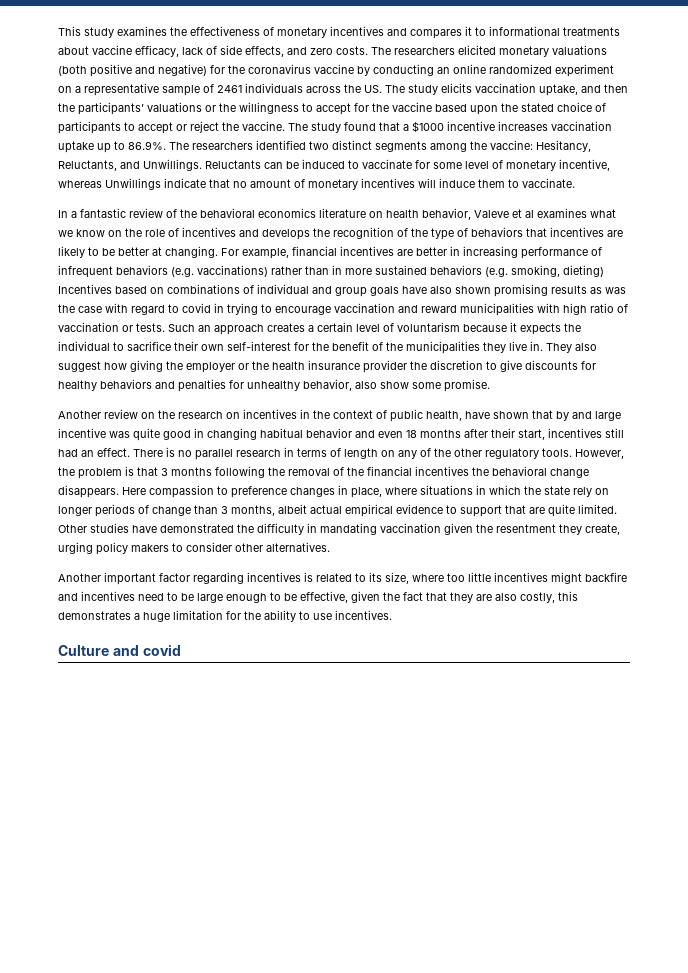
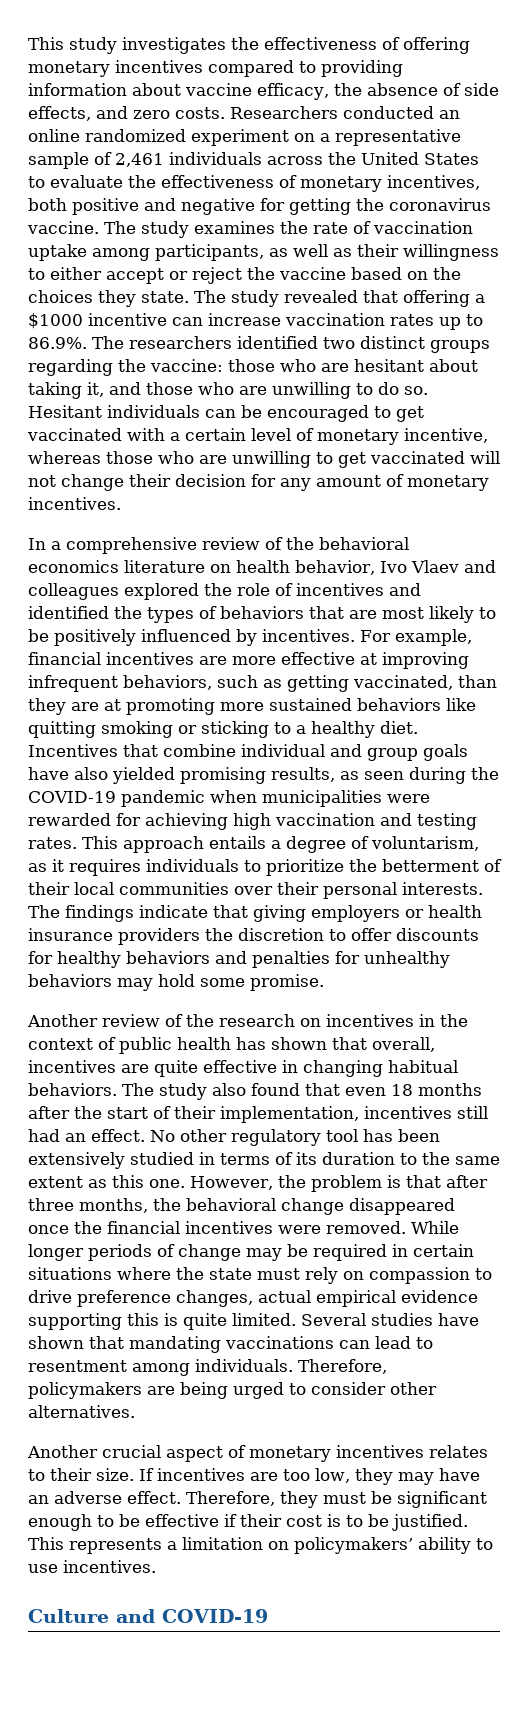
- This study examines the effectiveness of monetary incentives and compares it to informational treatments about vaccine efficacy, lack of side effects, and zero costs.
+ This study investigates the effectiveness of offering monetary incentives compared to providing information about vaccine efficacy, the absence of side effects, and zero costs.
- The researchers elicited monetary valuations (both positive and negative) for the coronavirus vaccine by conducting an online randomized experiment on a representative sample of 2461 individuals across the US. The study elicits vaccination uptake, and then the participants’ valuations or the willingness to accept for the vaccine based upon the stated choice of participants to accept or reject the vaccine. The study found that a $1000 incentive increases vaccination uptake up to 86.9%. The researchers identified two distinct segments among the vaccine: Hesitancy, Reluctants, and Unwillings. Reluctants can be induced to vaccinate for some level of monetary incentive, whereas Unwillings indicate that no amount of monetary incentives will induce them to vaccinate.
+ Researchers conducted an online randomized experiment on a representative sample of 2,461 individuals across the United States to evaluate the effectiveness of monetary incentives, both positive and negative for getting the coronavirus vaccine. The study examines the rate of vaccination uptake among participants, as well as their willingness to either accept or reject the vaccine based on the choices they state. The study revealed that offering a $1000 incentive can increase vaccination rates up to 86.9%. The researchers identified two distinct groups regarding the vaccine: those who are hesitant about taking it, and those who are unwilling to do so. Hesitant individuals can be encouraged to get vaccinated with a certain level of monetary incentive, whereas those who are unwilling to get vaccinated will not change their decision for any amount of monetary incentives.
- In a fantastic review of the behavioral economics literature on health behavior, Valeve et al examines what we know on the role of incentives and develops the recognition of the type of behaviors that incentives are likely to be better at changing.
+ In a comprehensive review of the behavioral economics literature on health behavior, Ivo Vlaev and colleagues explored the role of incentives and identified the types of behaviors that are most likely to be positively influenced by incentives.
- For example, financial incentives are better in increasing performance of infrequent behaviors (e.g. vaccinations) rather than in more sustained behaviors (e.g. smoking, dieting) Incentives based on combinations of individual and group goals have also shown promising results as was the case with regard to covid in trying to encourage vaccination and reward municipalities with high ratio of vaccination or tests. Such an approach creates a certain level of voluntarism because it expects the individual to sacrifice their own self-interest for the benefit of the municipalities they live in. They also suggest how giving the employer or the health insurance provider the discretion to give discounts for healthy behaviors and penalties for unhealthy behavior, also show some promise.
+ For example, financial incentives are more effective at improving infrequent behaviors, such as getting vaccinated, than they are at promoting more sustained behaviors like quitting smoking or sticking to a healthy diet. Incentives that combine individual and group goals have also yielded promising results, as seen during the COVID-19 pandemic when municipalities were rewarded for achieving high vaccination and testing rates. This approach entails a degree of voluntarism, as it requires individuals to prioritize the betterment of their local communities over their personal interests. The findings indicate that giving employers or health insurance providers the discretion to offer discounts for healthy behaviors and penalties for unhealthy behaviors may hold some promise.
- Another review on the research on incentives in the context of public health, have shown that by and large incentive was quite good in changing habitual behavior and even 18 months after their start, incentives still had an effect.
+ Another review of the research on incentives in the context of public health has shown that overall, incentives are quite effective in changing habitual behaviors. The study also found that even 18 months after the start of their implementation, incentives still had an effect.
- There is no parallel research in terms of length on any of the other regulatory tools.
+ No other regulatory tool has been extensively studied in terms of its duration to the same extent as this one.
- However, the problem is that 3 months following the removal of the financial incentives the behavioral change disappears. Here compassion to preference changes in place, where situations in which the state rely on longer periods of change than 3 months, albeit actual empirical evidence to support that are quite limited.
+ However, the problem is that after three months, the behavioral change disappeared once the financial incentives were removed. While longer periods of change may be required in certain situations where the state must rely on compassion to drive preference changes, actual empirical evidence supporting this is quite limited.
- Other studies have demonstrated the difficulty in mandating vaccination given the resentment they create, urging policy makers to consider other alternatives.
+ Several studies have shown that mandating vaccinations can lead to resentment among individuals. Therefore, policymakers are being urged to consider other alternatives.
- Another important factor regarding incentives is related to its size, where too little incentives might backfire and incentives need to be large enough to be effective, given the fact that they are also costly, this demonstrates a huge limitation for the ability to use incentives.
+ Another crucial aspect of monetary incentives relates to their size. If incentives are too low, they may have an adverse effect. Therefore, they must be significant enough to be effective if their cost is to be justified. This represents a limitation on policymakers’ ability to use incentives.
- Culture and covid
+ Culture and COVID-19

